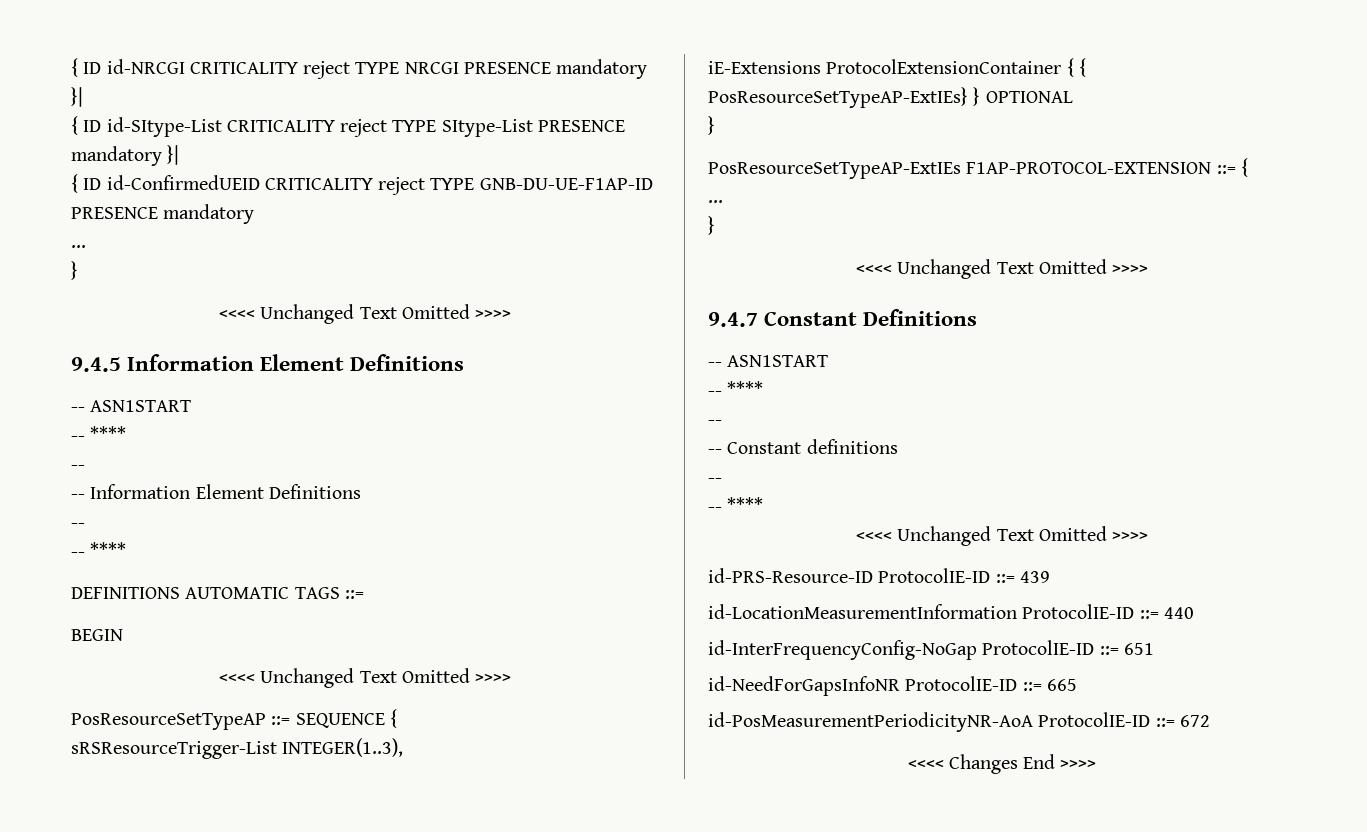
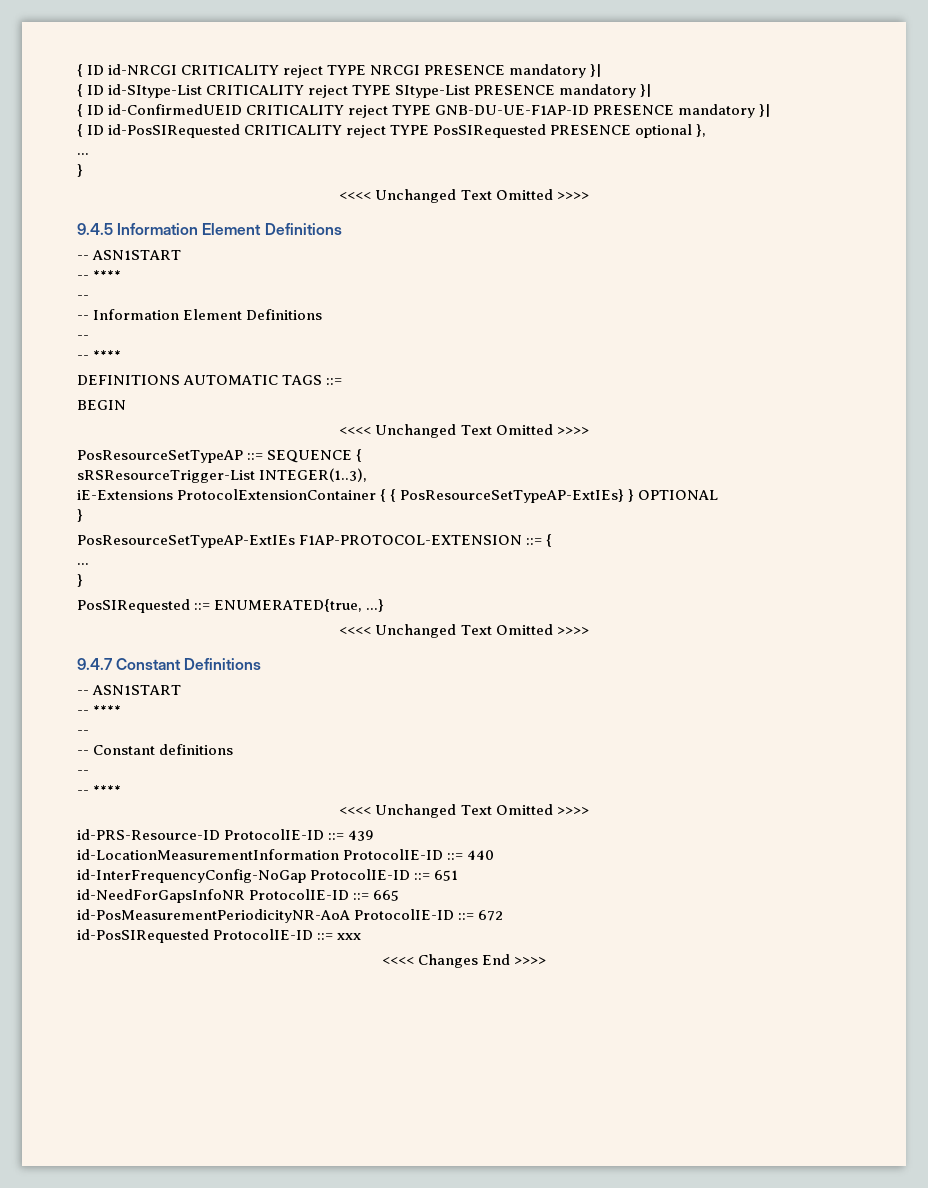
- { ID id-ConfirmedUEID CRITICALITY reject TYPE GNB-DU-UE-F1AP-ID PRESENCE mandatory
+ { ID id-ConfirmedUEID CRITICALITY reject TYPE GNB-DU-UE-F1AP-ID PRESENCE mandatory }|
+ { ID id-PosSIRequested CRITICALITY reject TYPE PosSIRequested PRESENCE optional },
+ PosSIRequested ::= ENUMERATED{true, ...}
+ id-PosSIRequested ProtocolIE-ID ::= xxx

